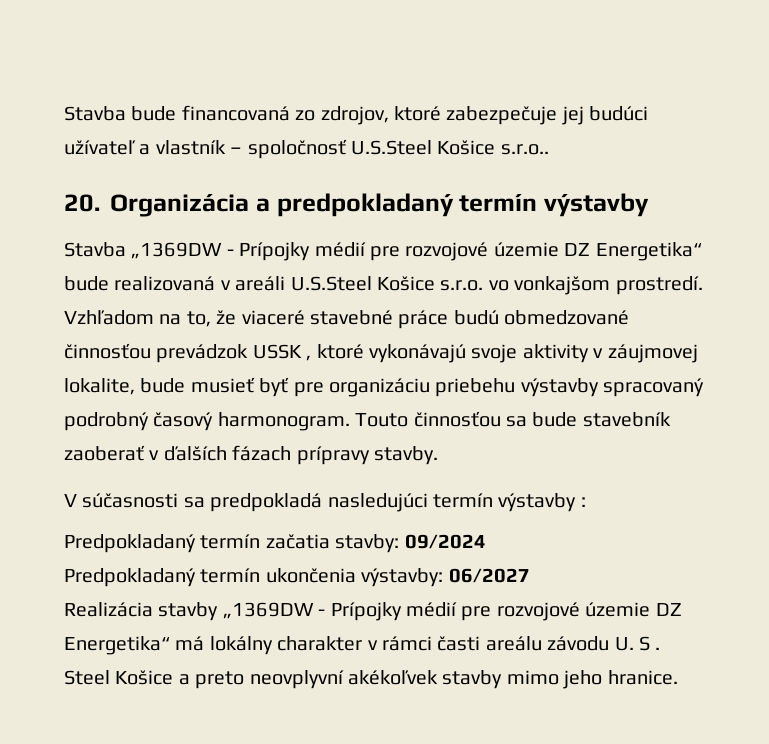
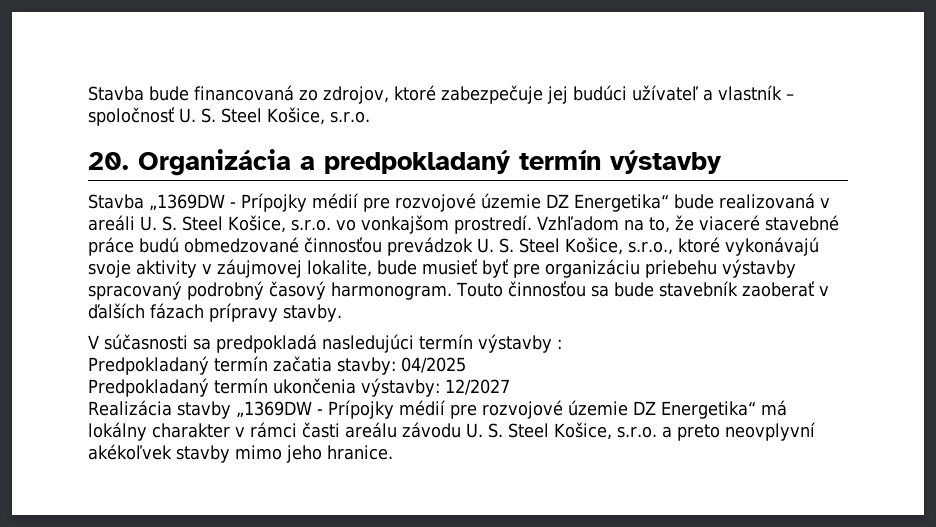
- Stavba bude financovaná zo zdrojov, ktoré zabezpečuje jej budúci užívateľ a vlastník – spoločnosť U.S.Steel Košice s.r.o..
+ Stavba bude financovaná zo zdrojov, ktoré zabezpečuje jej budúci užívateľ a vlastník – spoločnosť U. S. Steel Košice, s.r.o.
- Stavba „1369DW - Prípojky médií pre rozvojové územie DZ Energetika“ bude realizovaná v areáli U.S.Steel Košice s.r.o. vo vonkajšom prostredí.
+ Stavba „1369DW - Prípojky médií pre rozvojové územie DZ Energetika“ bude realizovaná v areáli U. S. Steel Košice, s.r.o. vo vonkajšom prostredí.
- Vzhľadom na to, že viaceré stavebné práce budú obmedzované činnosťou prevádzok USSK , ktoré vykonávajú svoje aktivity v záujmovej lokalite, bude musieť byť pre organizáciu priebehu výstavby spracovaný podrobný časový harmonogram.
+ Vzhľadom na to, že viaceré stavebné práce budú obmedzované činnosťou prevádzok U. S. Steel Košice, s.r.o., ktoré vykonávajú svoje aktivity v záujmovej lokalite, bude musieť byť pre organizáciu priebehu výstavby spracovaný podrobný časový harmonogram.
- Predpokladaný termín začatia stavby: 09/2024
+ Predpokladaný termín začatia stavby: 04/2025
- Predpokladaný termín ukončenia výstavby: 06/2027
+ Predpokladaný termín ukončenia výstavby: 12/2027
- Realizácia stavby „1369DW - Prípojky médií pre rozvojové územie DZ Energetika“ má lokálny charakter v rámci časti areálu závodu U. S . Steel Košice a preto neovplyvní akékoľvek stavby mimo jeho hranice.
+ Realizácia stavby „1369DW - Prípojky médií pre rozvojové územie DZ Energetika“ má lokálny charakter v rámci časti areálu závodu U. S. Steel Košice, s.r.o. a preto neovplyvní akékoľvek stavby mimo jeho hranice.

